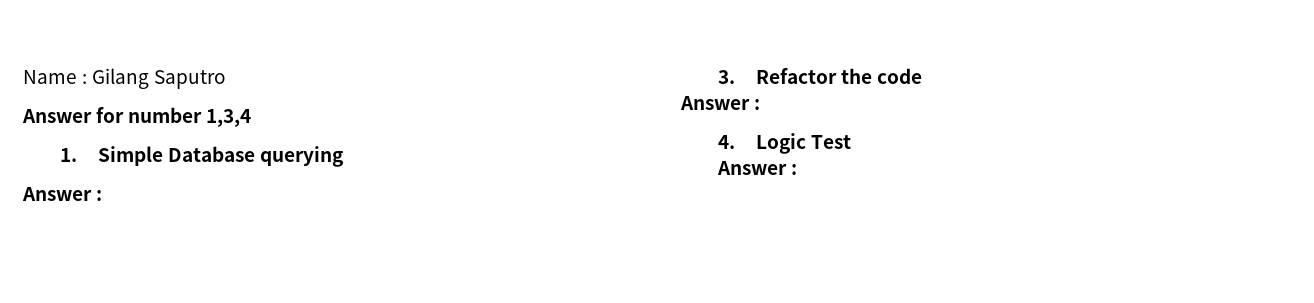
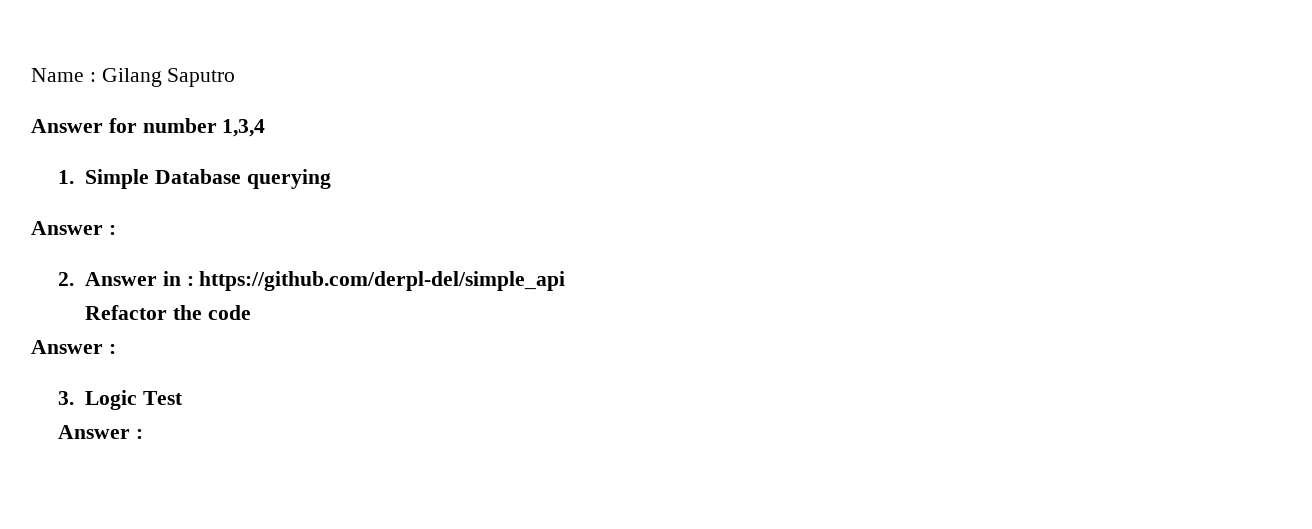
- 3. Refactor the code
+ 2. Answer in : https://github.com/derpl-del/simple_api
+ Refactor the code
- 4. Logic Test
+ 3. Logic Test

